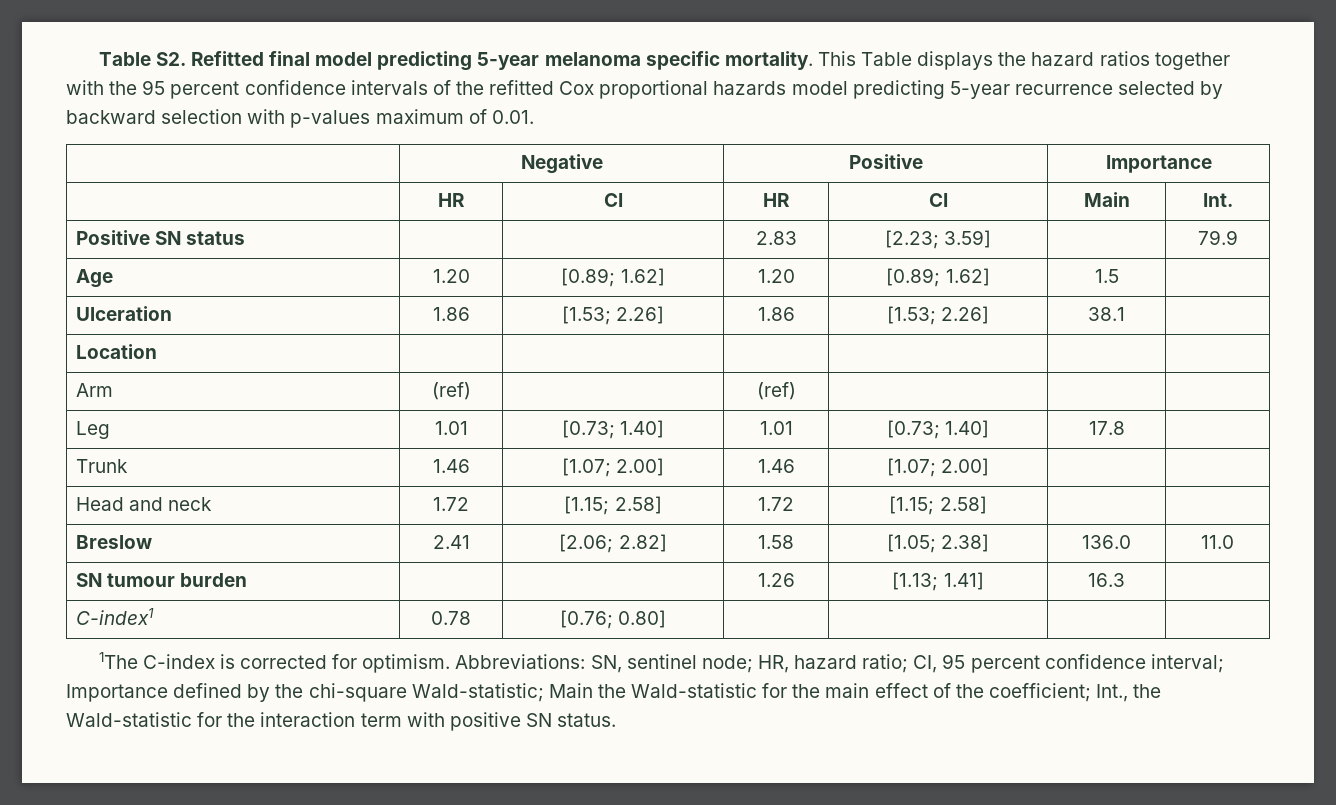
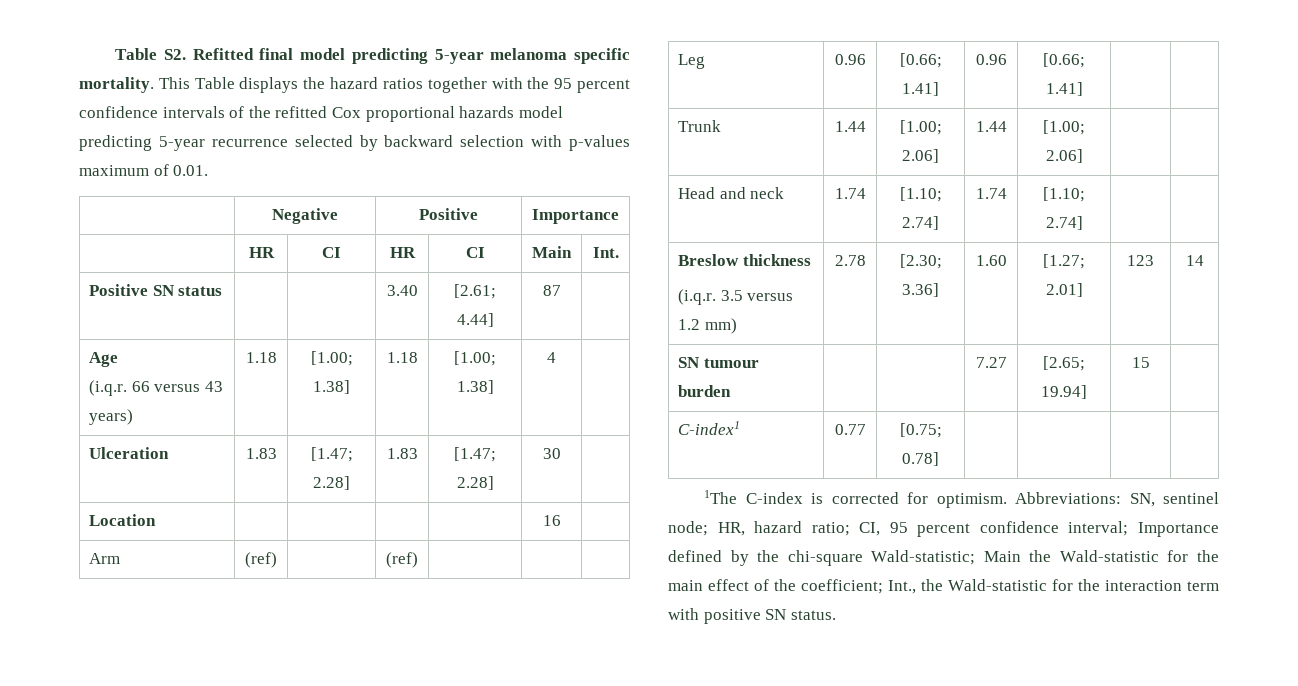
- Positive SN status | | | 2.83 | [2.23; 3.59] | | 79.9
- Age | 1.20 | [0.89; 1.62] | 1.20 | [0.89; 1.62] | 1.5 |
- Ulceration | 1.86 | [1.53; 2.26] | 1.86 | [1.53; 2.26] | 38.1 |
+ Positive SN status | | | 3.40 | [2.61; 4.44] | 87 |
+ Age
+ (i.q.r. 66 versus 43 years) | 1.18 | [1.00; 1.38] | 1.18 | [1.00; 1.38] | 4 |
+ Ulceration | 1.83 | [1.47; 2.28] | 1.83 | [1.47; 2.28] | 30 |
- Location | | | | | |
+ Location | | | | | 16 |
- Leg | 1.01 | [0.73; 1.40] | 1.01 | [0.73; 1.40] | 17.8 |
- Trunk | 1.46 | [1.07; 2.00] | 1.46 | [1.07; 2.00] | |
- Head and neck | 1.72 | [1.15; 2.58] | 1.72 | [1.15; 2.58] | |
- Breslow | 2.41 | [2.06; 2.82] | 1.58 | [1.05; 2.38] | 136.0 | 11.0
- SN tumour burden | | | 1.26 | [1.13; 1.41] | 16.3 |
- C-index1 | 0.78 | [0.76; 0.80] | | | |
+ Leg | 0.96 | [0.66; 1.41] | 0.96 | [0.66; 1.41] | |
+ Trunk | 1.44 | [1.00; 2.06] | 1.44 | [1.00; 2.06] | |
+ Head and neck | 1.74 | [1.10; 2.74] | 1.74 | [1.10; 2.74] | |
+ Breslow thickness
+ (i.q.r. 3.5 versus 1.2 mm) | 2.78 | [2.30; 3.36] | 1.60 | [1.27; 2.01] | 123 | 14
+ SN tumour burden | | | 7.27 | [2.65; 19.94] | 15 |
+ C-index1 | 0.77 | [0.75; 0.78] | | | |

